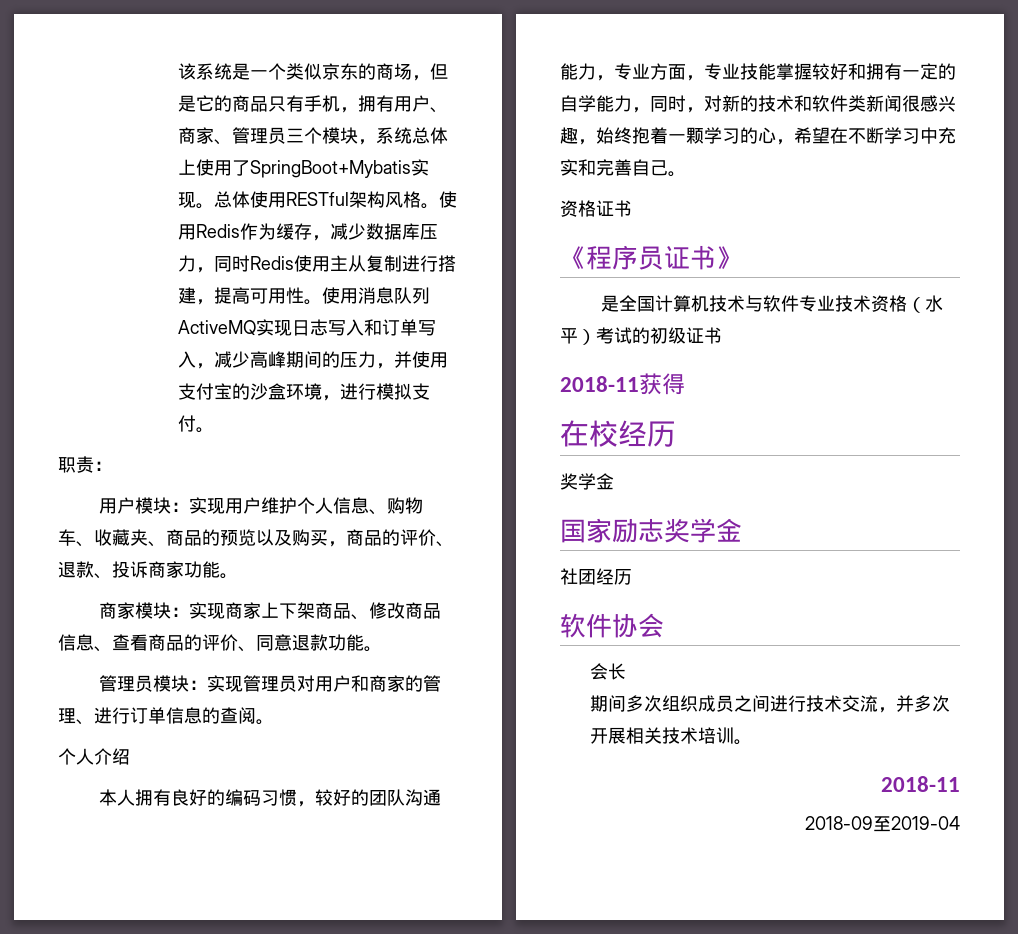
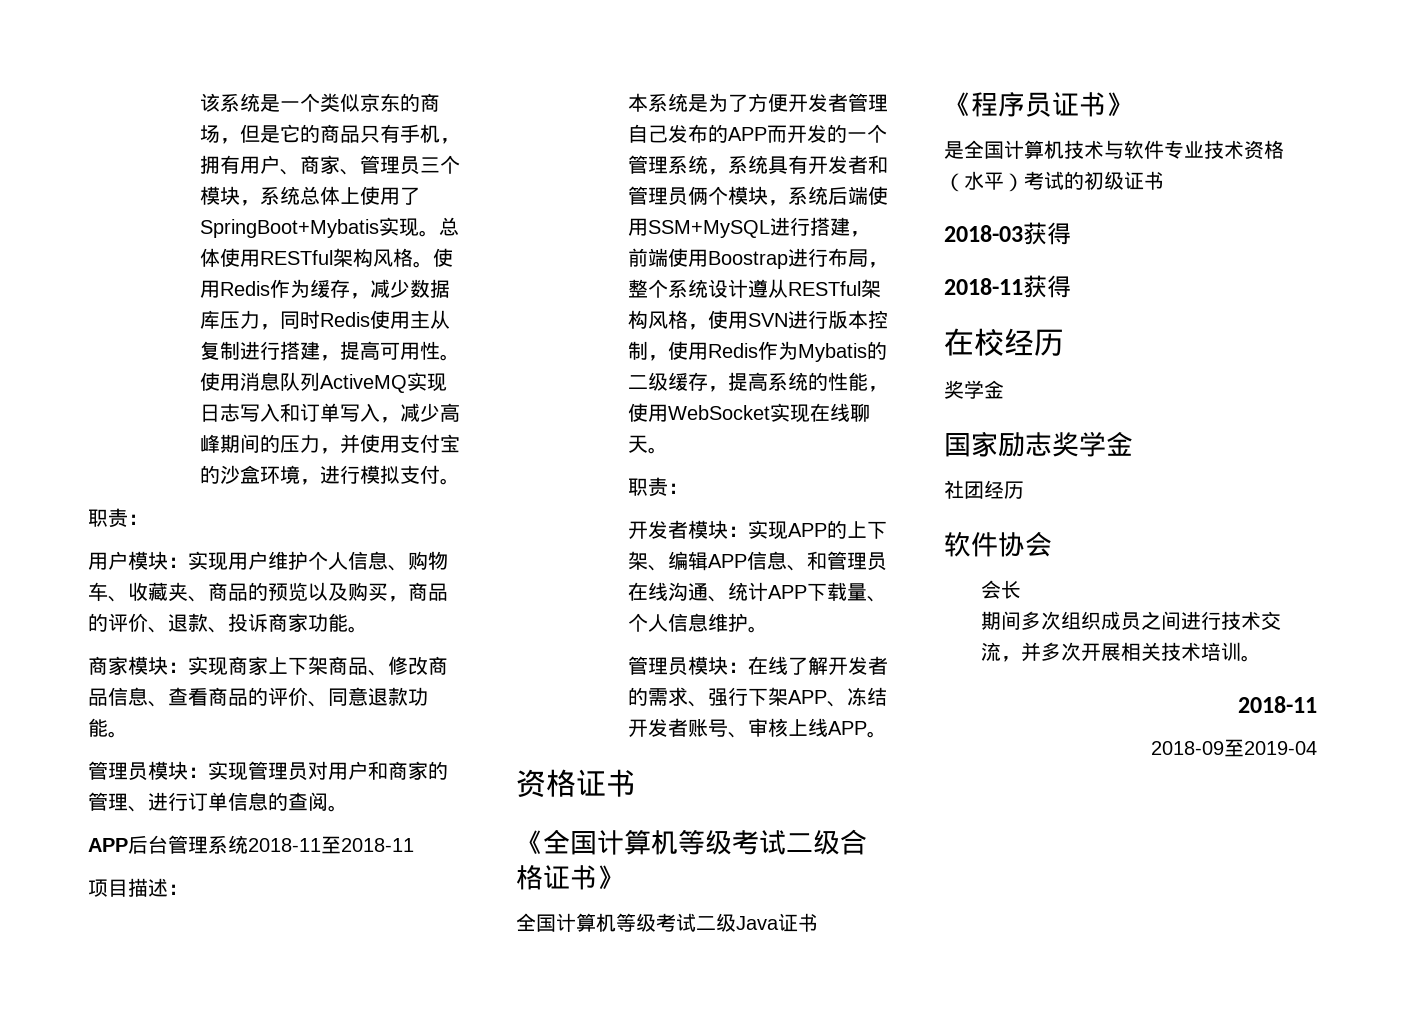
- 个人介绍
- 本人拥有良好的编码习惯，较好的团队沟通能力，专业方面，专业技能掌握较好和拥有一定的自学能力，同时，对新的技术和软件类新闻很感兴趣，始终抱着一颗学习的心，希望在不断学习中充实和完善自己。
+ APP后台管理系统2018-11至2018-11
+ 项目描述：
+ 本系统是为了方便开发者管理自己发布的APP而开发的一个管理系统，系统具有开发者和管理员俩个模块，系统后端使用SSM+MySQL进行搭建，前端使用Boostrap进行布局，整个系统设计遵从RESTful架构风格，使用SVN进行版本控制，使用Redis作为Mybatis的二级缓存，提高系统的性能，使用WebSocket实现在线聊天。
+ 职责：
+ 开发者模块：实现APP的上下架、编辑APP信息、和管理员在线沟通、统计APP下载量、个人信息维护。
+ 管理员模块：在线了解开发者的需求、强行下架APP、冻结开发者账号、审核上线APP。
  资格证书
+ 《全国计算机等级考试二级合格证书》
+ 全国计算机等级考试二级Java证书
+ 2018-03获得

